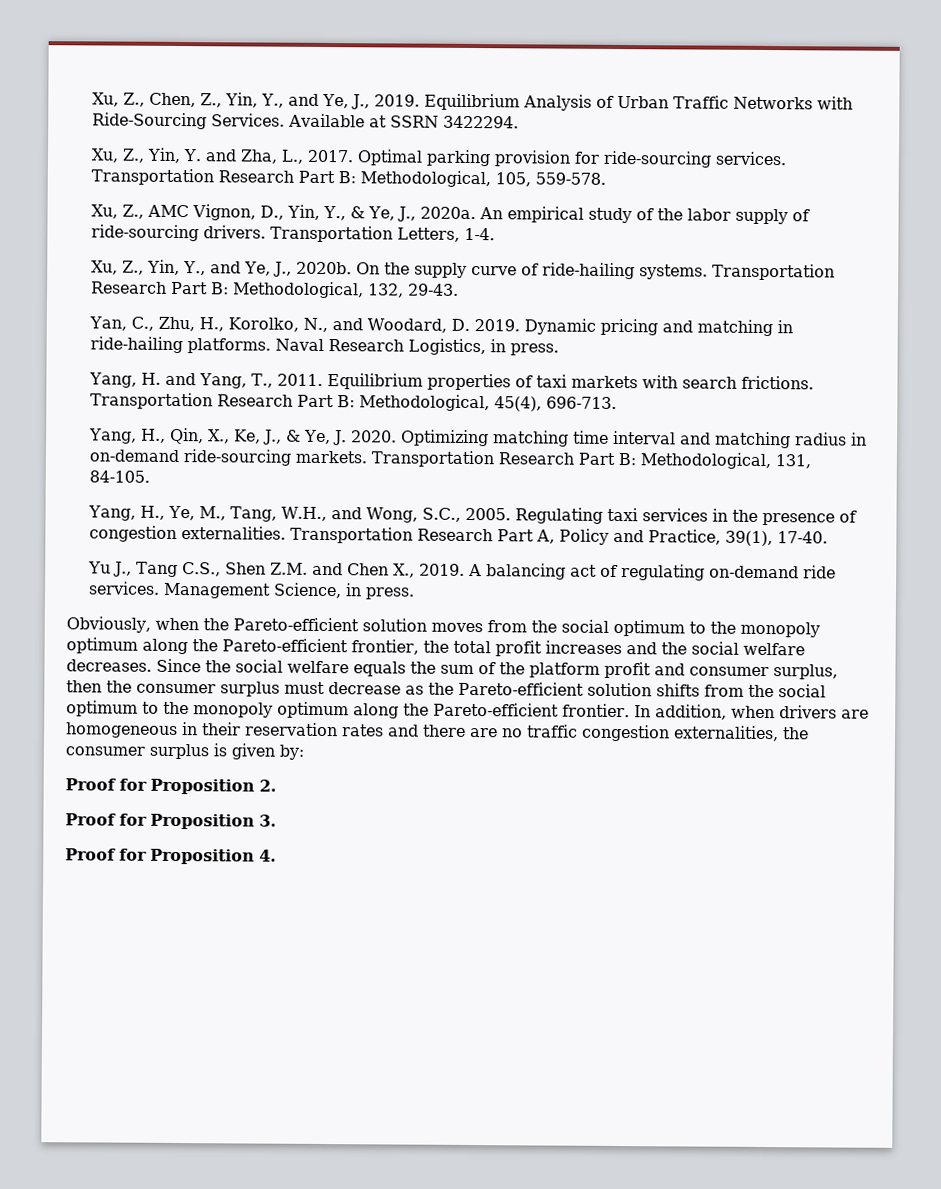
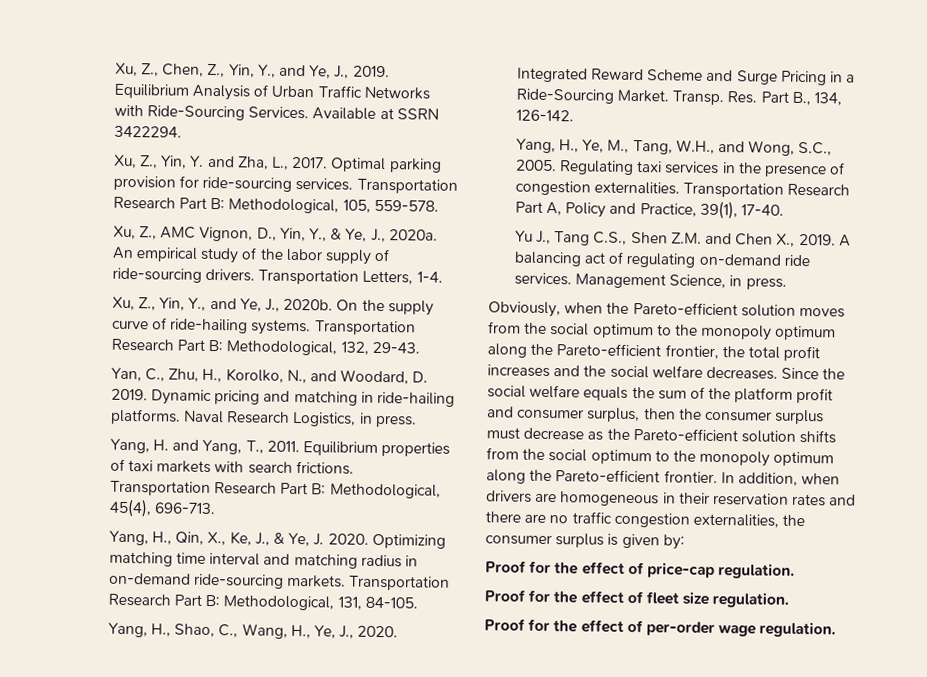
+ Yang, H., Shao, C., Wang, H., Ye, J., 2020. Integrated Reward Scheme and Surge Pricing in a Ride-Sourcing Market. Transp. Res. Part B., 134, 126-142.
- Proof for Proposition 2.
- Proof for Proposition 3.
- Proof for Proposition 4.
+ Proof for the effect of price-cap regulation.
+ Proof for the effect of fleet size regulation.
+ Proof for the effect of per-order wage regulation.

